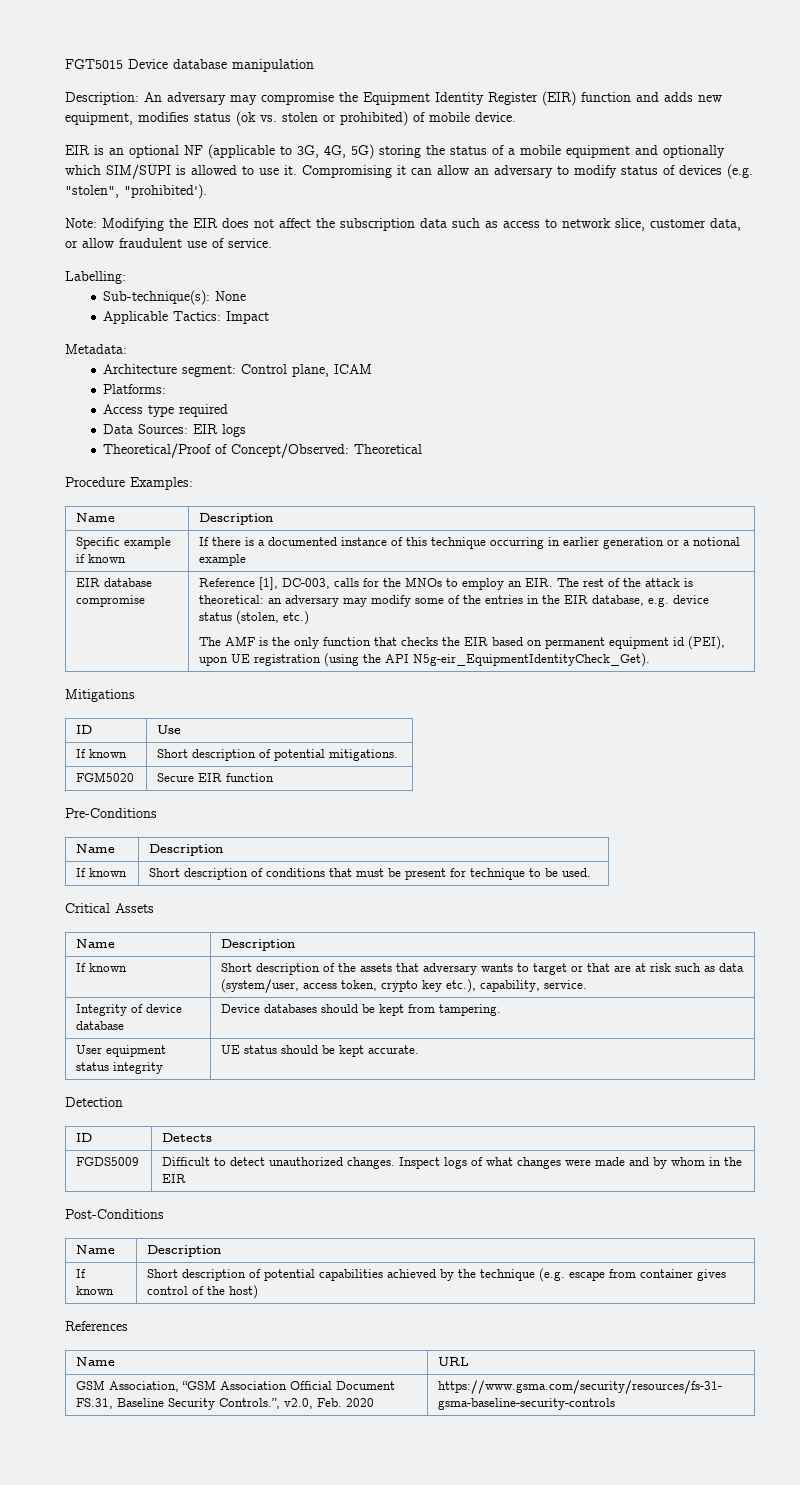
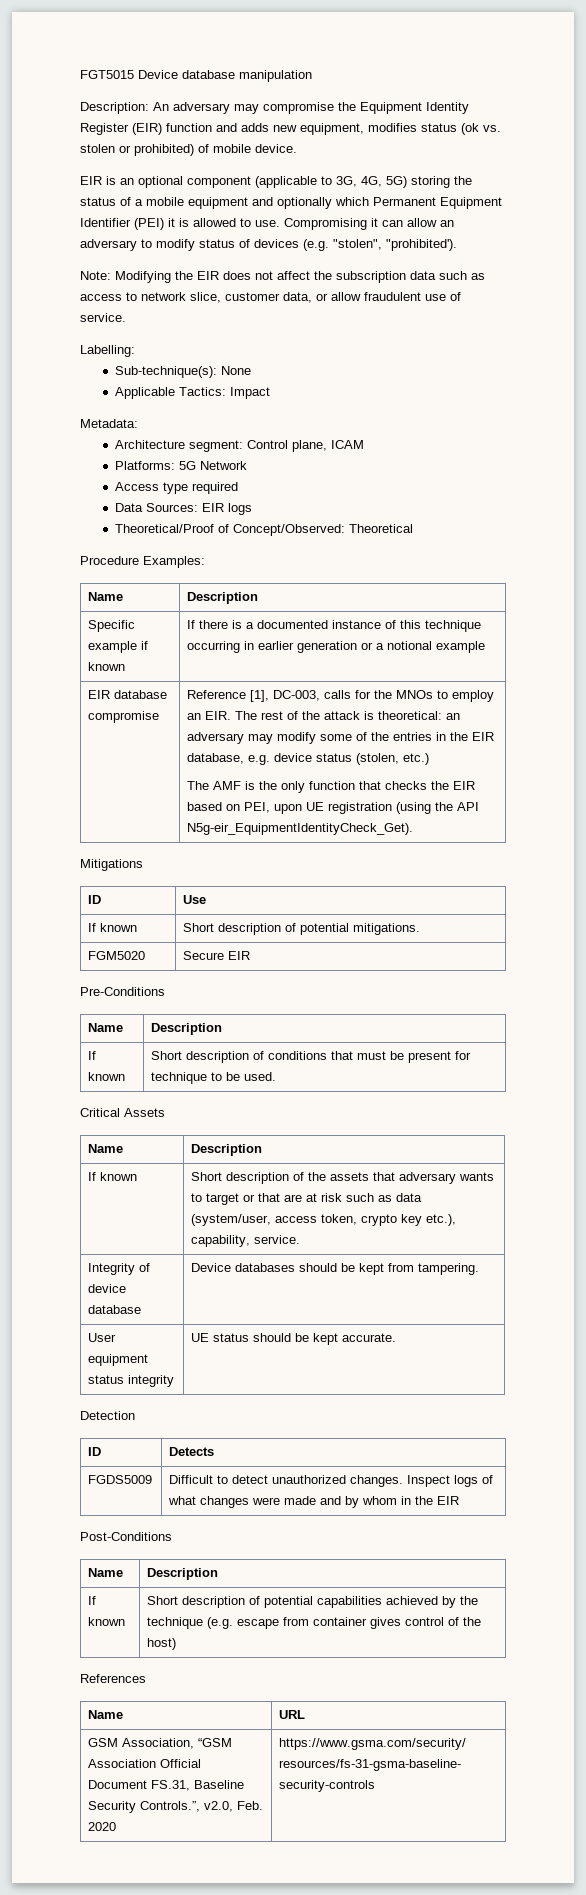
- EIR is an optional NF (applicable to 3G, 4G, 5G) storing the status of a mobile equipment and optionally which SIM/SUPI is allowed to use it.
+ EIR is an optional component (applicable to 3G, 4G, 5G) storing the status of a mobile equipment and optionally which Permanent Equipment Identifier (PEI) it is allowed to use.
- Platforms:
+ Platforms: 5G Network
- The AMF is the only function that checks the EIR based on permanent equipment id (PEI), upon UE registration (using the API N5g-eir_EquipmentIdentityCheck_Get).
+ The AMF is the only function that checks the EIR based on PEI, upon UE registration (using the API N5g-eir_EquipmentIdentityCheck_Get).
- FGM5020 | Secure EIR function
+ FGM5020 | Secure EIR

